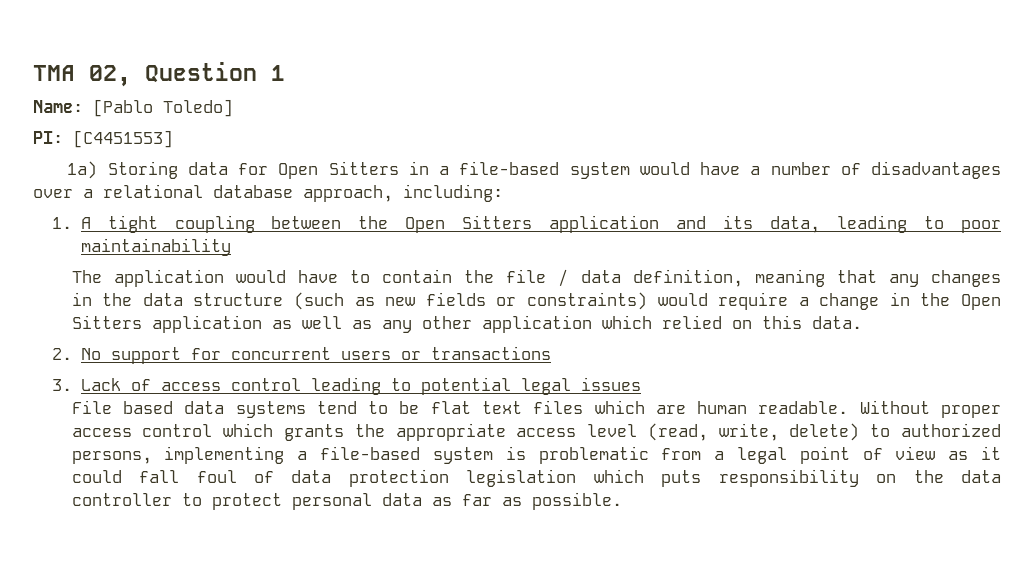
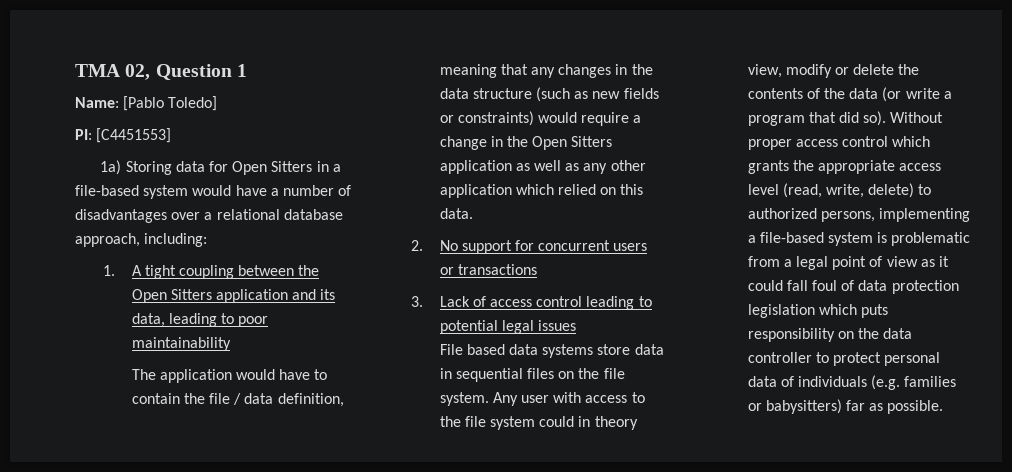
- File based data systems tend to be flat text files which are human readable.
+ File based data systems store data in sequential files on the file system. Any user with access to the file system could in theory view, modify or delete the contents of the data (or write a program that did so).
- Without proper access control which grants the appropriate access level (read, write, delete) to authorized persons, implementing a file-based system is problematic from a legal point of view as it could fall foul of data protection legislation which puts responsibility on the data controller to protect personal data as far as possible.
+ Without proper access control which grants the appropriate access level (read, write, delete) to authorized persons, implementing a file-based system is problematic from a legal point of view as it could fall foul of data protection legislation which puts responsibility on the data controller to protect personal data of individuals (e.g. families or babysitters) far as possible.

